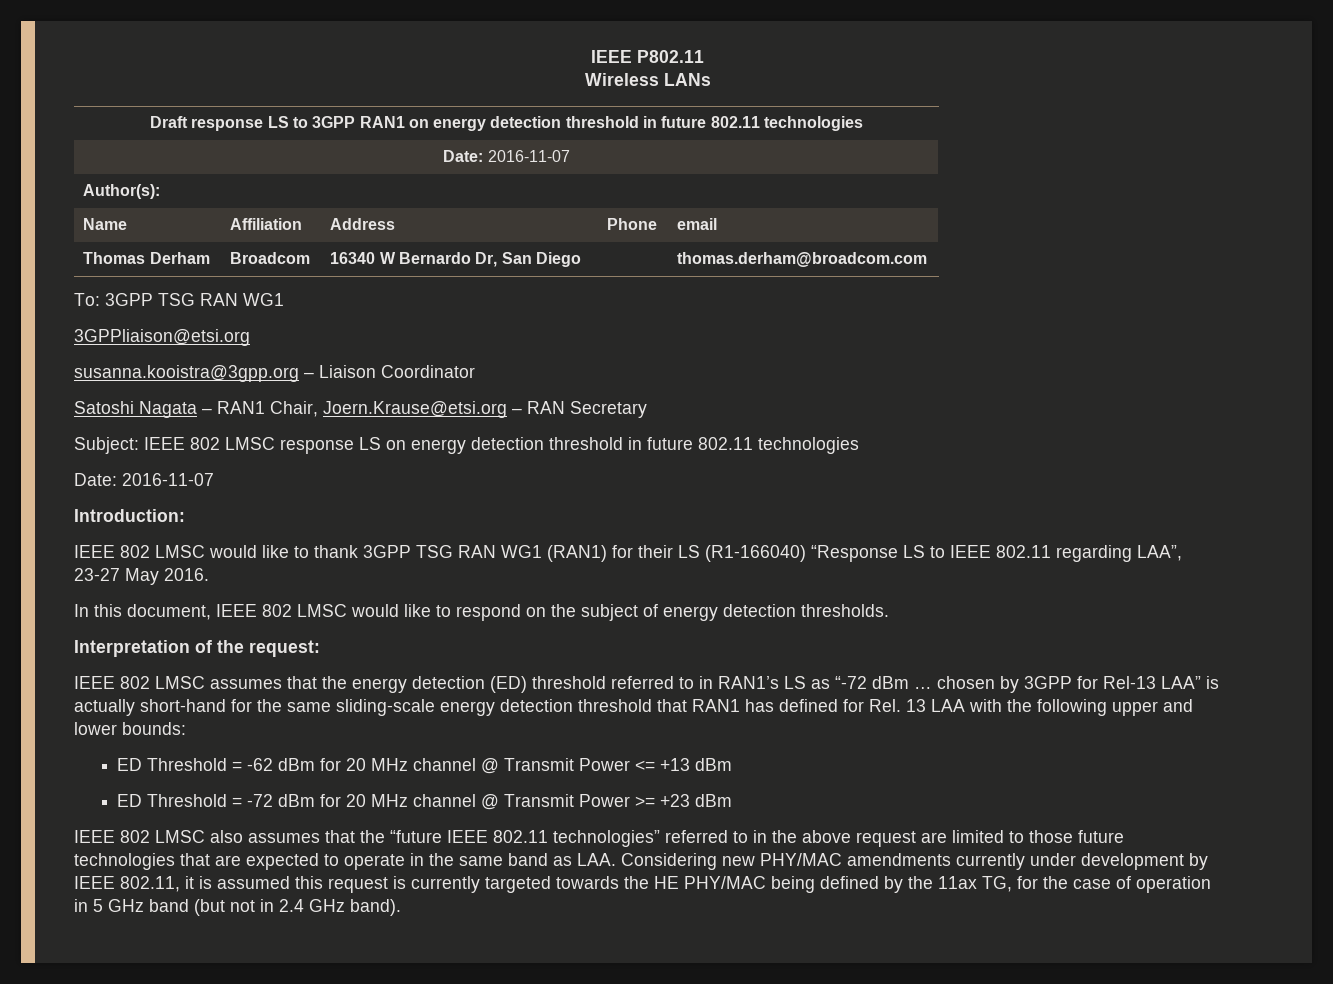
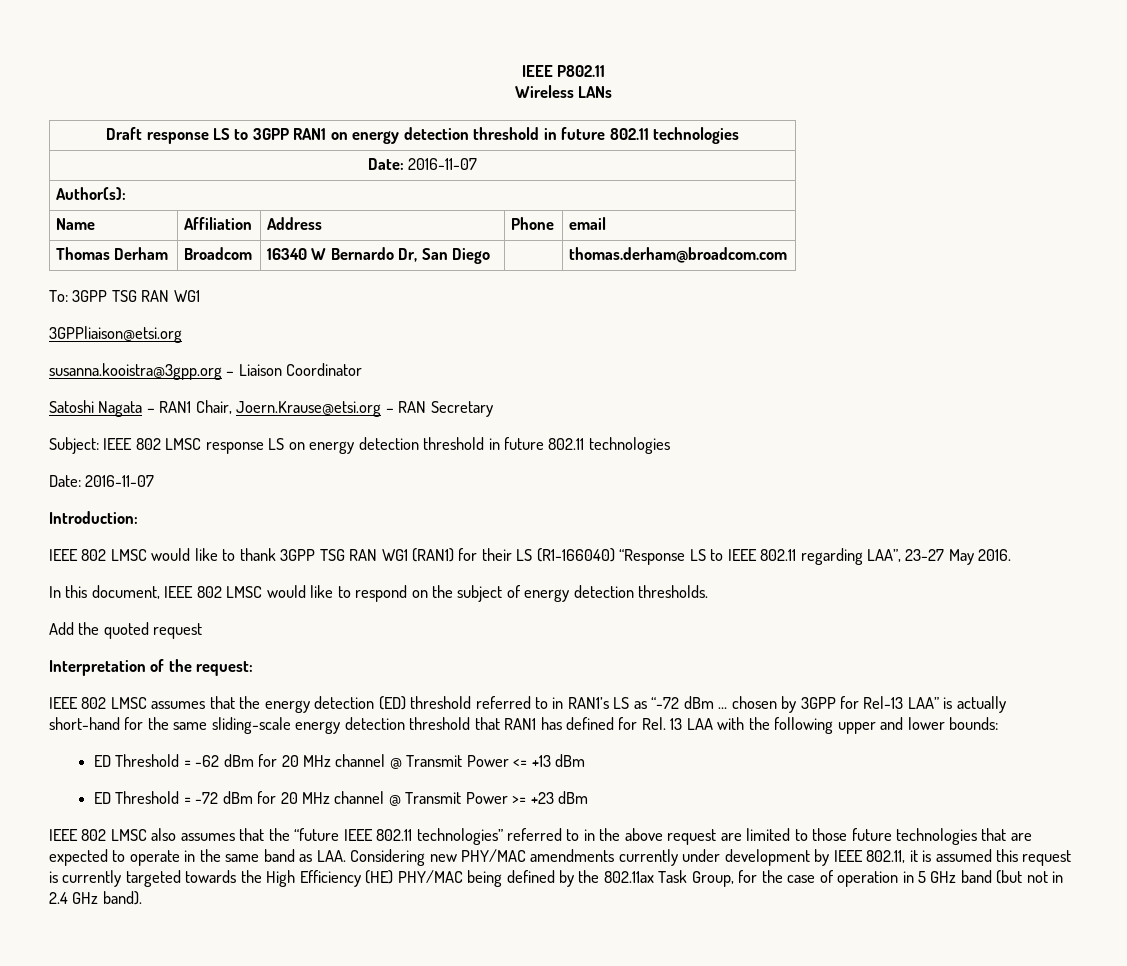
+ Add the quoted request
- IEEE 802 LMSC also assumes that the “future IEEE 802.11 technologies” referred to in the above request are limited to those future technologies that are expected to operate in the same band as LAA. Considering new PHY/MAC amendments currently under development by IEEE 802.11, it is assumed this request is currently targeted towards the HE PHY/MAC being defined by the 11ax TG, for the case of operation in 5 GHz band (but not in 2.4 GHz band).
+ IEEE 802 LMSC also assumes that the “future IEEE 802.11 technologies” referred to in the above request are limited to those future technologies that are expected to operate in the same band as LAA. Considering new PHY/MAC amendments currently under development by IEEE 802.11, it is assumed this request is currently targeted towards the High Efficiency (HE) PHY/MAC being defined by the 802.11ax Task Group, for the case of operation in 5 GHz band (but not in 2.4 GHz band).

